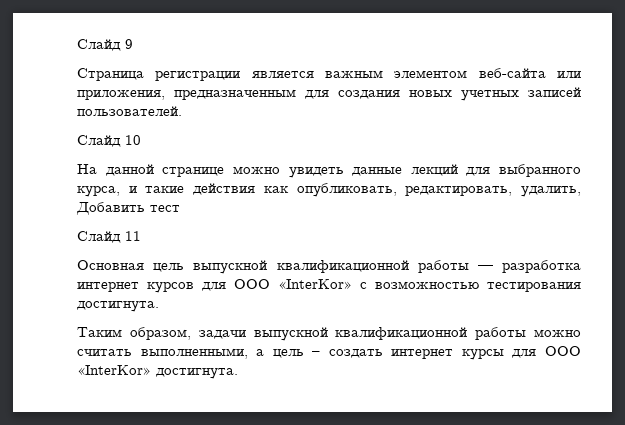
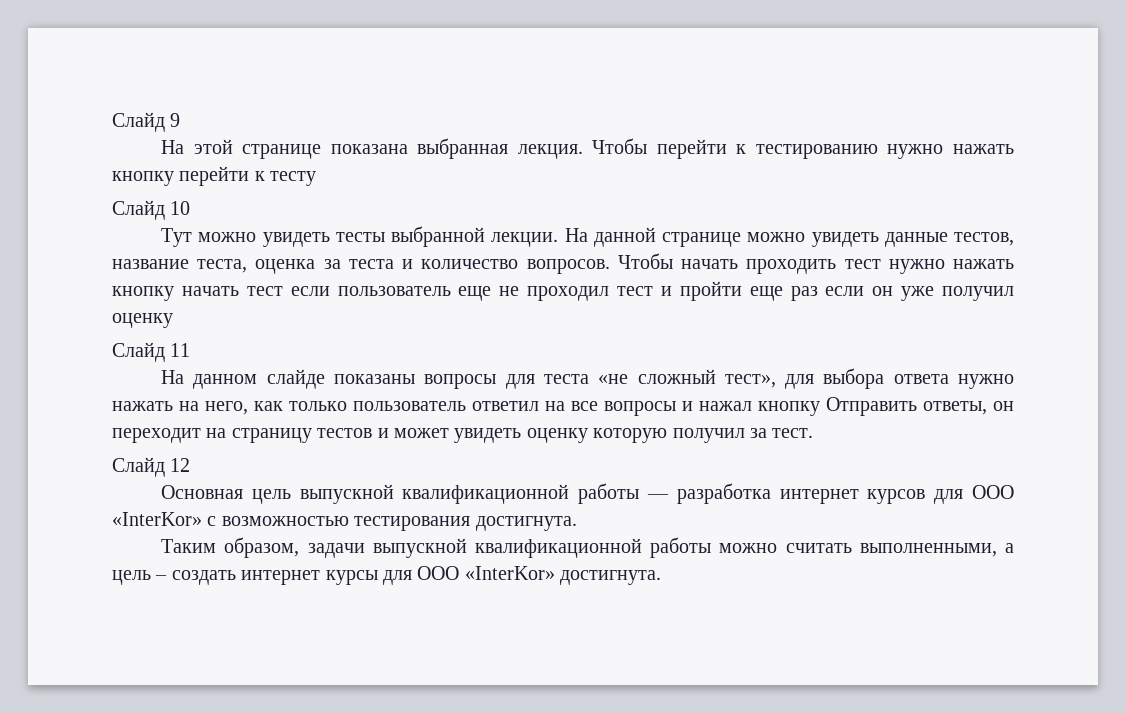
- Страница регистрации является важным элементом веб-сайта или приложения, предназначенным для создания новых учетных записей пользователей.
+ На этой странице показана выбранная лекция. Чтобы перейти к тестированию нужно нажать кнопку перейти к тесту
  Слайд 10
- На данной странице можно увидеть данные лекций для выбранного курса, и такие действия как опубликовать, редактировать, удалить, Добавить тест
+ Тут можно увидеть тесты выбранной лекции. На данной странице можно увидеть данные тестов, название теста, оценка за теста и количество вопросов. Чтобы начать проходить тест нужно нажать кнопку начать тест если пользователь еще не проходил тест и пройти еще раз если он уже получил оценку
  Слайд 11
+ На данном слайде показаны вопросы для теста «не сложный тест», для выбора ответа нужно нажать на него, как только пользователь ответил на все вопросы и нажал кнопку Отправить ответы, он переходит на страницу тестов и может увидеть оценку которую получил за тест.
+ Слайд 12

